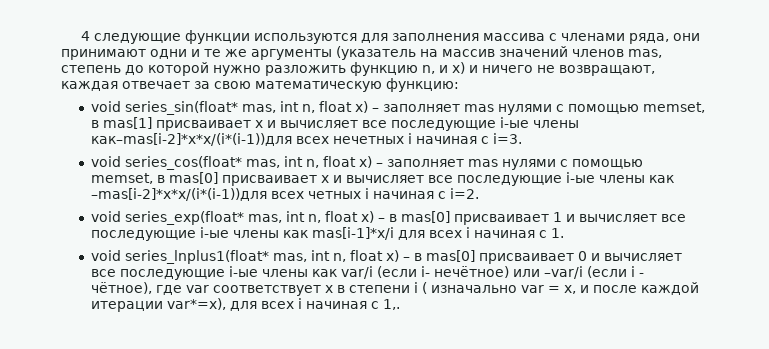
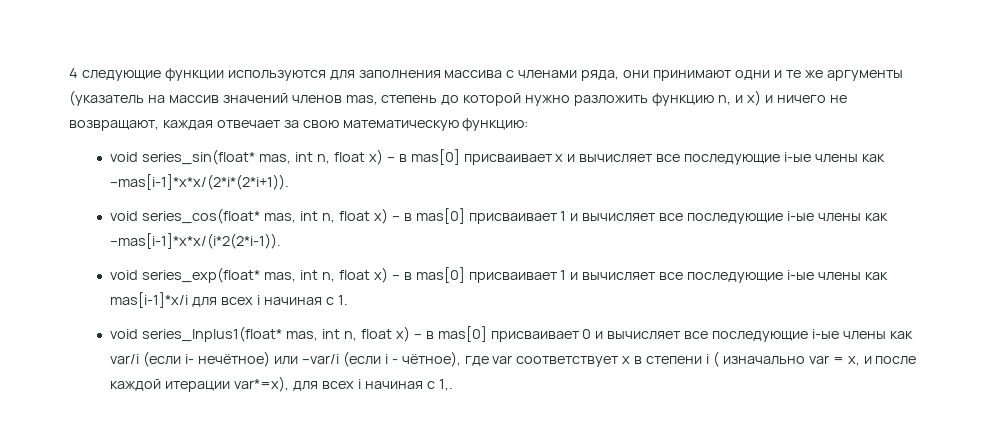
- void series_sin(float* mas, int n, float x) – заполняет mas нулями с помощью memset, в mas[1] присваивает x и вычисляет все последующие i-ые члены как–mas[i-2]*x*x/(i*(i-1))для всех нечетных i начиная с i=3.
- void series_cos(float* mas, int n, float x) – заполняет mas нулями с помощью memset, в mas[0] присваивает x и вычисляет все последующие i-ые члены как –mas[i-2]*x*x/(i*(i-1))для всех четных i начиная с i=2.
+ void series_sin(float* mas, int n, float x) – в mas[0] присваивает x и вычисляет все последующие i-ые члены как –mas[i-1]*x*x/(2*i*(2*i+1)).
+ void series_cos(float* mas, int n, float x) – в mas[0] присваивает 1 и вычисляет все последующие i-ые члены как –mas[i-1]*x*x/(i*2(2*i-1)).

